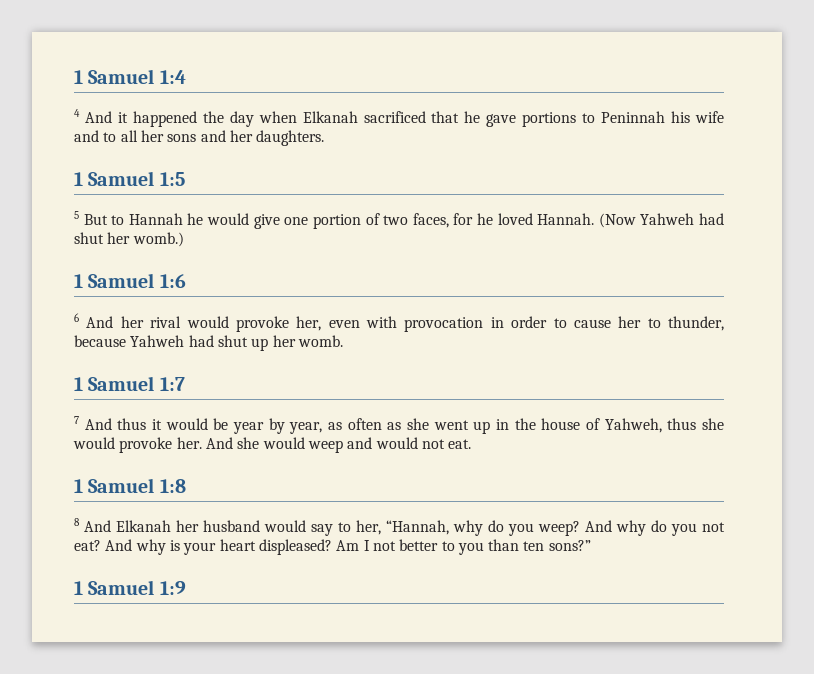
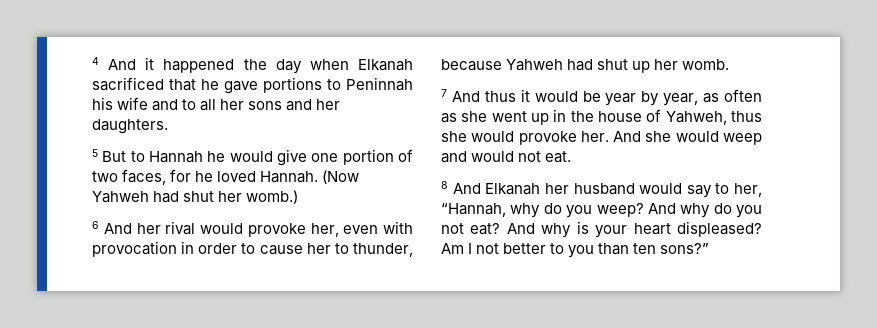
- 1 Samuel 1:4
- 1 Samuel 1:5
- 1 Samuel 1:6
- 1 Samuel 1:7
- 1 Samuel 1:8
- 1 Samuel 1:9

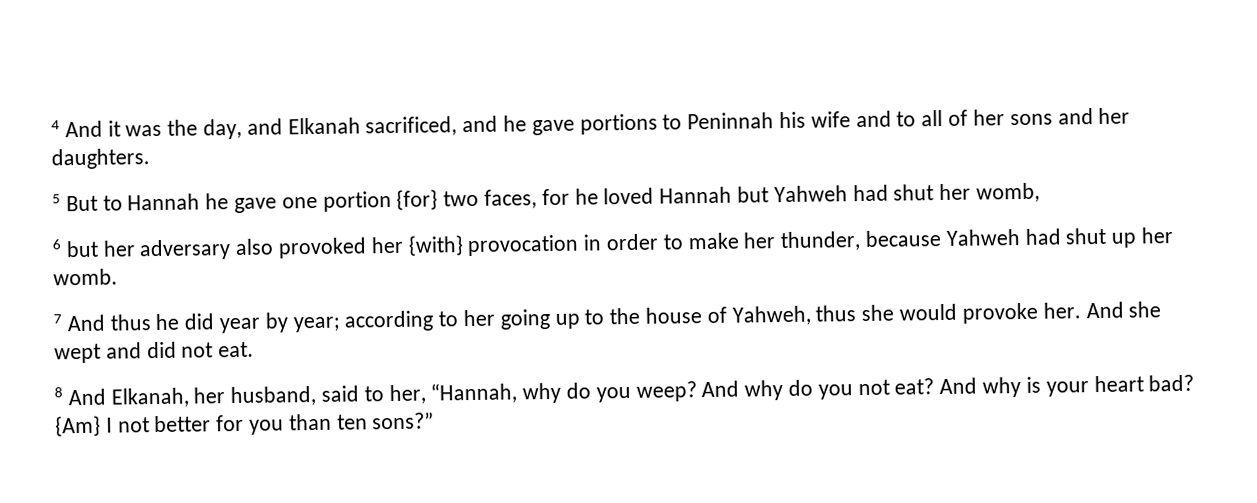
- 4 And it happened the day when Elkanah sacrificed that he gave portions to Peninnah his wife and to all her sons and her daughters.
+ 4 And it was the day, and Elkanah sacrificed, and he gave portions to Peninnah his wife and to all of her sons and her daughters.
- 5 But to Hannah he would give one portion of two faces, for he loved Hannah. (Now Yahweh had shut her womb.)
+ 5 But to Hannah he gave one portion {for} two faces, for he loved Hannah but Yahweh had shut her womb,
- 6 And her rival would provoke her, even with provocation in order to cause her to thunder, because Yahweh had shut up her womb.
+ 6 but her adversary also provoked her {with} provocation in order to make her thunder, because Yahweh had shut up her womb.
- 7 And thus it would be year by year, as often as she went up in the house of Yahweh, thus she would provoke her.
+ 7 And thus he did year by year; according to her going up to the house of Yahweh, thus she would provoke her.
- And she would weep and would not eat.
+ And she wept and did not eat.
- 8 And Elkanah her husband would say to her, “Hannah, why do you weep?
+ 8 And Elkanah, her husband, said to her, “Hannah, why do you weep?
- And why is your heart displeased? Am I not better to you than ten sons?”
+ And why is your heart bad? {Am} I not better for you than ten sons?”

